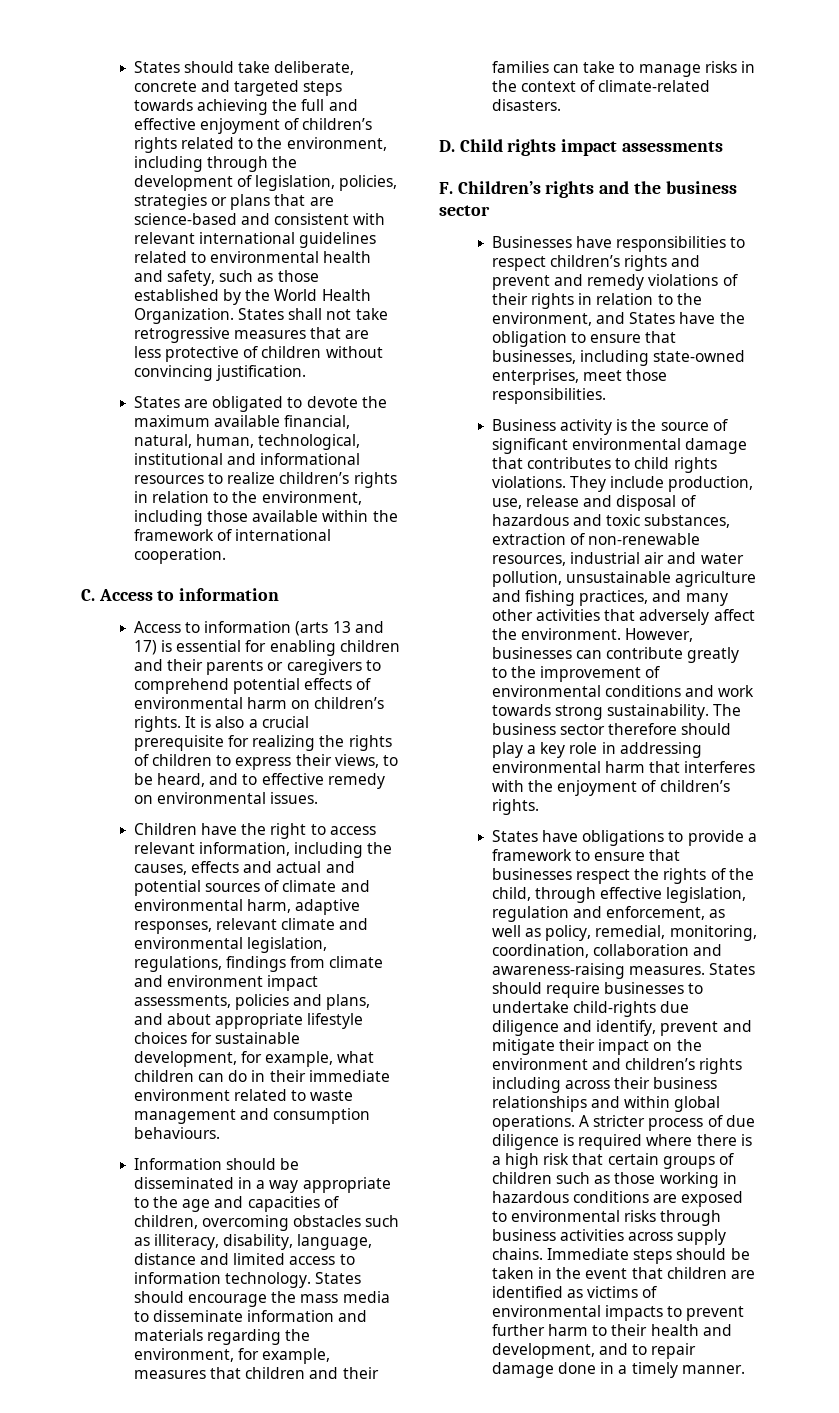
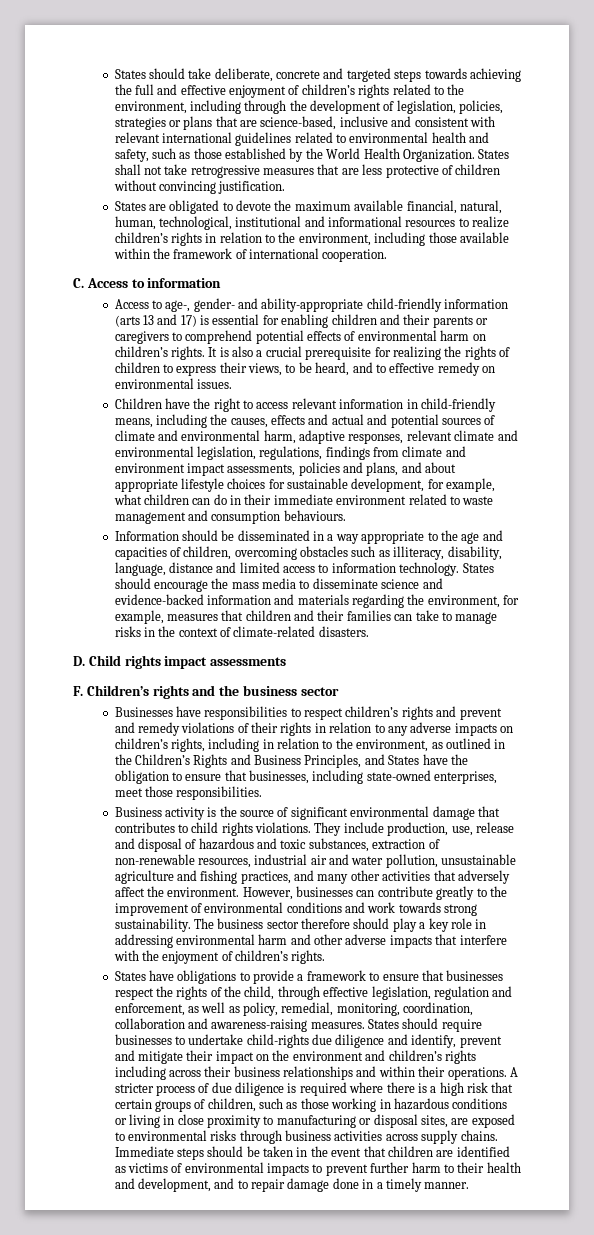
- States should take deliberate, concrete and targeted steps towards achieving the full and effective enjoyment of children’s rights related to the environment, including through the development of legislation, policies, strategies or plans that are science-based and consistent with relevant international guidelines related to environmental health and safety, such as those established by the World Health Organization.
+ States should take deliberate, concrete and targeted steps towards achieving the full and effective enjoyment of children’s rights related to the environment, including through the development of legislation, policies, strategies or plans that are science-based, inclusive and consistent with relevant international guidelines related to environmental health and safety, such as those established by the World Health Organization.
- Access to information (arts 13 and 17) is essential for enabling children and their parents or caregivers to comprehend potential effects of environmental harm on children’s rights.
+ Access to age-, gender- and ability-appropriate child-friendly information (arts 13 and 17) is essential for enabling children and their parents or caregivers to comprehend potential effects of environmental harm on children’s rights.
- Children have the right to access relevant information, including the causes, effects and actual and potential sources of climate and environmental harm, adaptive responses, relevant climate and environmental legislation, regulations, findings from climate and environment impact assessments, policies and plans, and about appropriate lifestyle choices for sustainable development, for example, what children can do in their immediate environment related to waste management and consumption behaviours.
+ Children have the right to access relevant information in child-friendly means, including the causes, effects and actual and potential sources of climate and environmental harm, adaptive responses, relevant climate and environmental legislation, regulations, findings from climate and environment impact assessments, policies and plans, and about appropriate lifestyle choices for sustainable development, for example, what children can do in their immediate environment related to waste management and consumption behaviours.
- States should encourage the mass media to disseminate information and materials regarding the environment, for example, measures that children and their families can take to manage risks in the context of climate-related disasters.
+ States should encourage the mass media to disseminate science and evidence-backed information and materials regarding the environment, for example, measures that children and their families can take to manage risks in the context of climate-related disasters.
- Businesses have responsibilities to respect children’s rights and prevent and remedy violations of their rights in relation to the environment, and States have the obligation to ensure that businesses, including state-owned enterprises, meet those responsibilities.
+ Businesses have responsibilities to respect children’s rights and prevent and remedy violations of their rights in relation to any adverse impacts on children’s rights, including in relation to the environment, as outlined in the Children’s Rights and Business Principles, and States have the obligation to ensure that businesses, including state-owned enterprises, meet those responsibilities.
- The business sector therefore should play a key role in addressing environmental harm that interferes with the enjoyment of children’s rights.
+ The business sector therefore should play a key role in addressing environmental harm and other adverse impacts that interfere with the enjoyment of children’s rights.
- States should require businesses to undertake child-rights due diligence and identify, prevent and mitigate their impact on the environment and children’s rights including across their business relationships and within global operations.
+ States should require businesses to undertake child-rights due diligence and identify, prevent and mitigate their impact on the environment and children’s rights including across their business relationships and within their operations.
- A stricter process of due diligence is required where there is a high risk that certain groups of children such as those working in hazardous conditions are exposed to environmental risks through business activities across supply chains.
+ A stricter process of due diligence is required where there is a high risk that certain groups of children, such as those working in hazardous conditions or living in close proximity to manufacturing or disposal sites, are exposed to environmental risks through business activities across supply chains.

